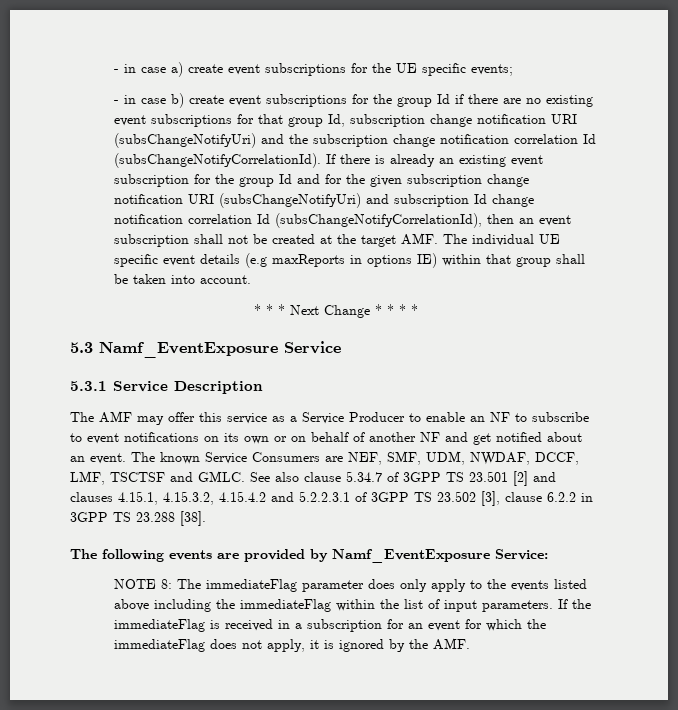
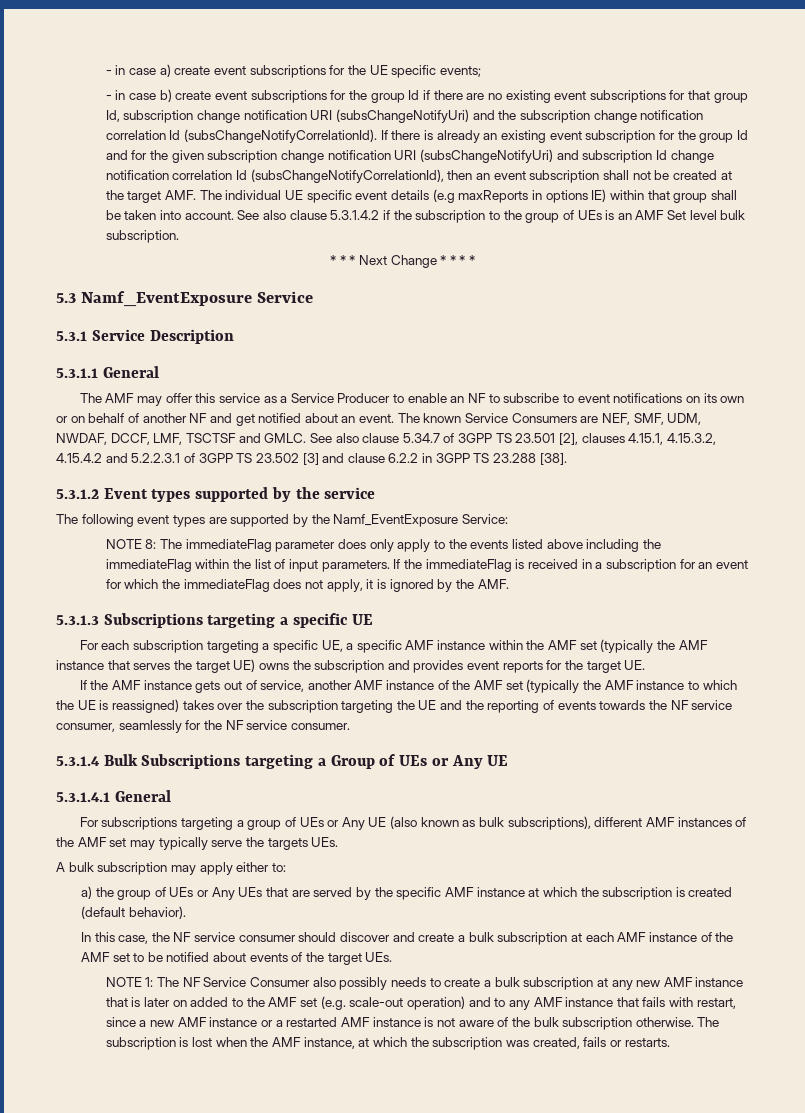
+ See also clause 5.3.1.4.2 if the subscription to the group of UEs is an AMF Set level bulk subscription.
+ 5.3.1.1 General
- See also clause 5.34.7 of 3GPP TS 23.501 [2] and clauses 4.15.1, 4.15.3.2, 4.15.4.2 and 5.2.2.3.1 of 3GPP TS 23.502 [3], clause 6.2.2 in 3GPP TS 23.288 [38].
+ See also clause 5.34.7 of 3GPP TS 23.501 [2], clauses 4.15.1, 4.15.3.2, 4.15.4.2 and 5.2.2.3.1 of 3GPP TS 23.502 [3] and clause 6.2.2 in 3GPP TS 23.288 [38].
- The following events are provided by Namf_EventExposure Service:
+ 5.3.1.2 Event types supported by the service
+ The following event types are supported by the Namf_EventExposure Service:
+ 5.3.1.3 Subscriptions targeting a specific UE
+ For each subscription targeting a specific UE, a specific AMF instance within the AMF set (typically the AMF instance that serves the target UE) owns the subscription and provides event reports for the target UE.
+ If the AMF instance gets out of service, another AMF instance of the AMF set (typically the AMF instance to which the UE is reassigned) takes over the subscription targeting the UE and the reporting of events towards the NF service consumer, seamlessly for the NF service consumer.
+ 5.3.1.4 Bulk Subscriptions targeting a Group of UEs or Any UE
+ 5.3.1.4.1 General
+ For subscriptions targeting a group of UEs or Any UE (also known as bulk subscriptions), different AMF instances of the AMF set may typically serve the targets UEs.
+ A bulk subscription may apply either to:
+ a) the group of UEs or Any UEs that are served by the specific AMF instance at which the subscription is created (default behavior).
+ In this case, the NF service consumer should discover and create a bulk subscription at each AMF instance of the AMF set to be notified about events of the target UEs.
+ NOTE 1: The NF Service Consumer also possibly needs to create a bulk subscription at any new AMF instance that is later on added to the AMF set (e.g. scale-out operation) and to any AMF instance that fails with restart, since a new AMF instance or a restarted AMF instance is not aware of the bulk subscription otherwise. The subscription is lost when the AMF instance, at which the subscription was created, fails or restarts.

